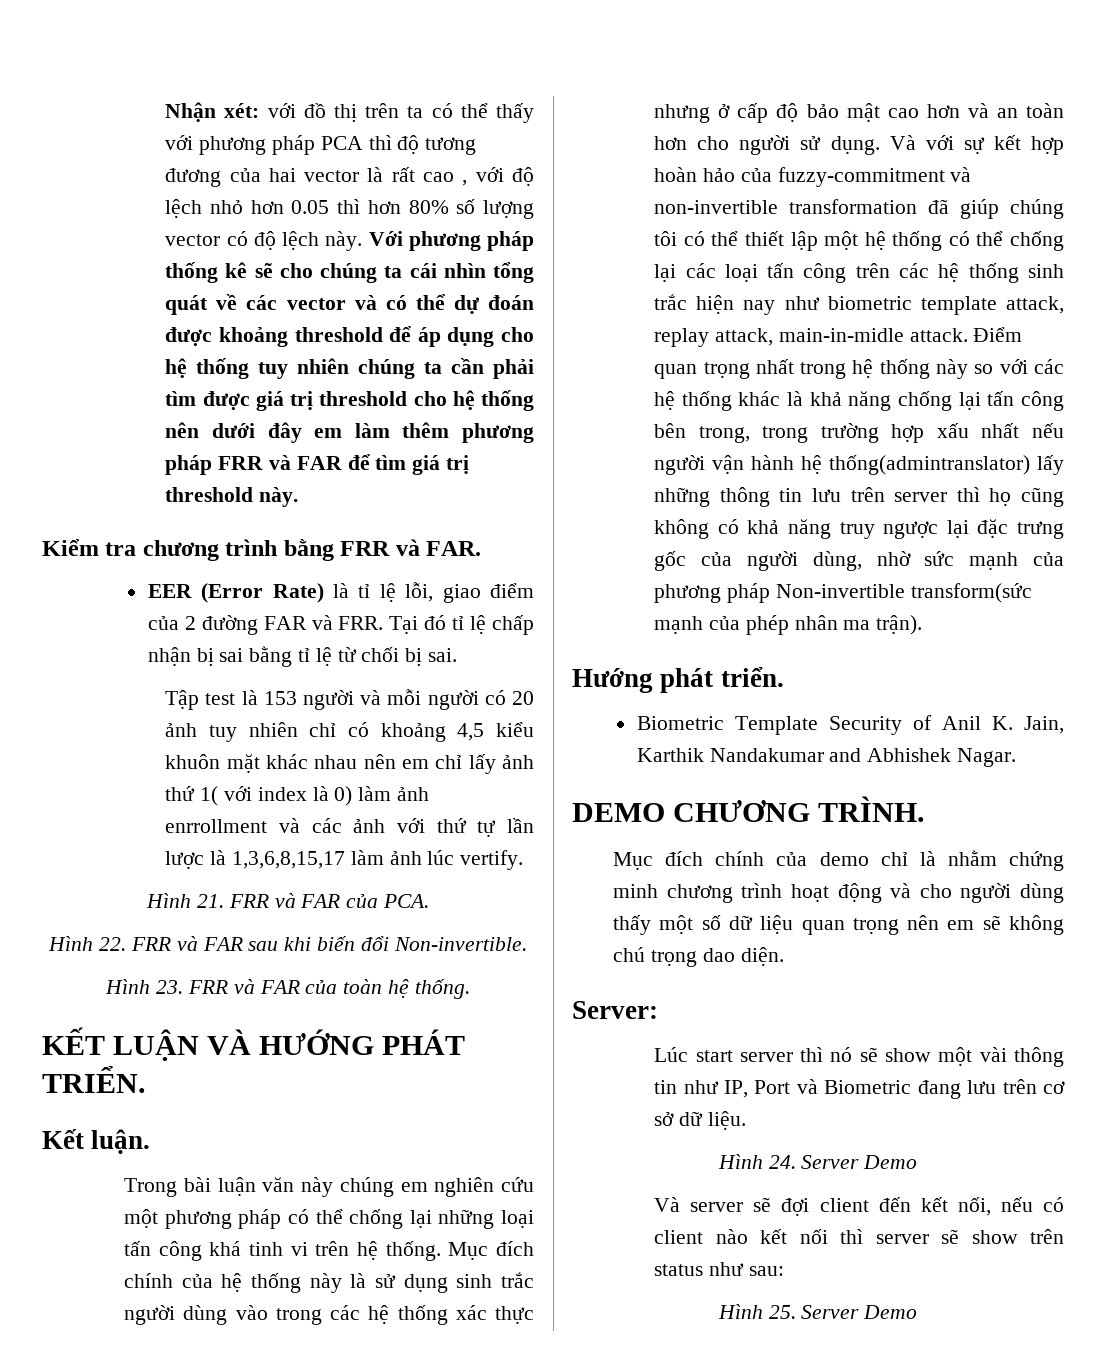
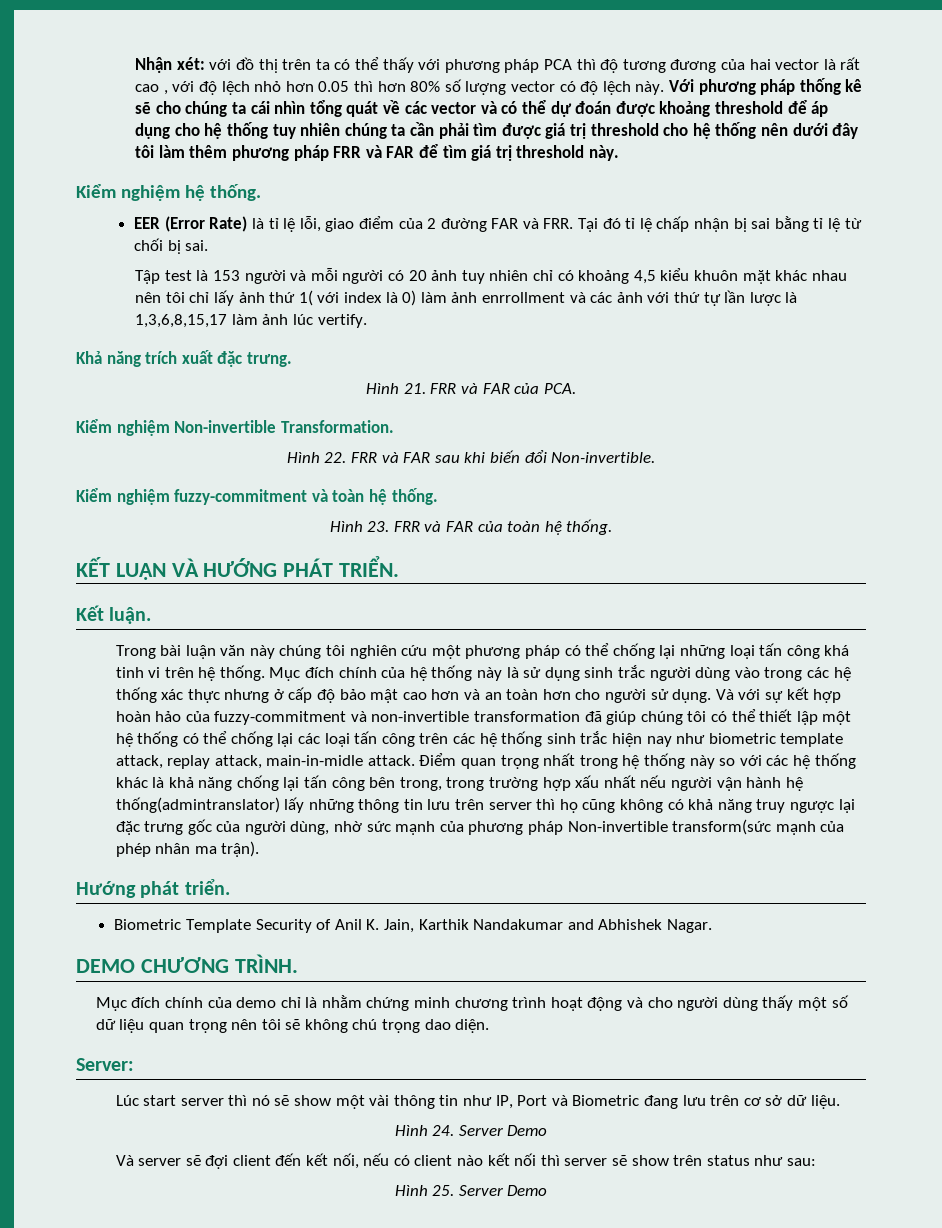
- Với phương pháp thống kê sẽ cho chúng ta cái nhìn tổng quát về các vector và có thể dự đoán được khoảng threshold để áp dụng cho hệ thống tuy nhiên chúng ta cần phải tìm được giá trị threshold cho hệ thống nên dưới đây em làm thêm phương pháp FRR và FAR để tìm giá trị threshold này.
+ Với phương pháp thống kê sẽ cho chúng ta cái nhìn tổng quát về các vector và có thể dự đoán được khoảng threshold để áp dụng cho hệ thống tuy nhiên chúng ta cần phải tìm được giá trị threshold cho hệ thống nên dưới đây tôi làm thêm phương pháp FRR và FAR để tìm giá trị threshold này.
- Kiểm tra chương trình bằng FRR và FAR.
+ Kiểm nghiệm hệ thống.
- Tập test là 153 người và mỗi người có 20 ảnh tuy nhiên chỉ có khoảng 4,5 kiểu khuôn mặt khác nhau nên em chỉ lấy ảnh thứ 1( với index là 0) làm ảnh enrrollment và các ảnh với thứ tự lần lược là 1,3,6,8,15,17 làm ảnh lúc vertify.
+ Tập test là 153 người và mỗi người có 20 ảnh tuy nhiên chỉ có khoảng 4,5 kiểu khuôn mặt khác nhau nên tôi chỉ lấy ảnh thứ 1( với index là 0) làm ảnh enrrollment và các ảnh với thứ tự lần lược là 1,3,6,8,15,17 làm ảnh lúc vertify.
+ Khả năng trích xuất đặc trưng.
+ Kiểm nghiệm Non-invertible Transformation.
+ Kiểm nghiệm fuzzy-commitment và toàn hệ thống.
- Trong bài luận văn này chúng em nghiên cứu một phương pháp có thể chống lại những loại tấn công khá tinh vi trên hệ thống.
+ Trong bài luận văn này chúng tôi nghiên cứu một phương pháp có thể chống lại những loại tấn công khá tinh vi trên hệ thống.
- Mục đích chính của demo chỉ là nhằm chứng minh chương trình hoạt động và cho người dùng thấy một số dữ liệu quan trọng nên em sẽ không chú trọng dao diện.
+ Mục đích chính của demo chỉ là nhằm chứng minh chương trình hoạt động và cho người dùng thấy một số dữ liệu quan trọng nên tôi sẽ không chú trọng dao diện.

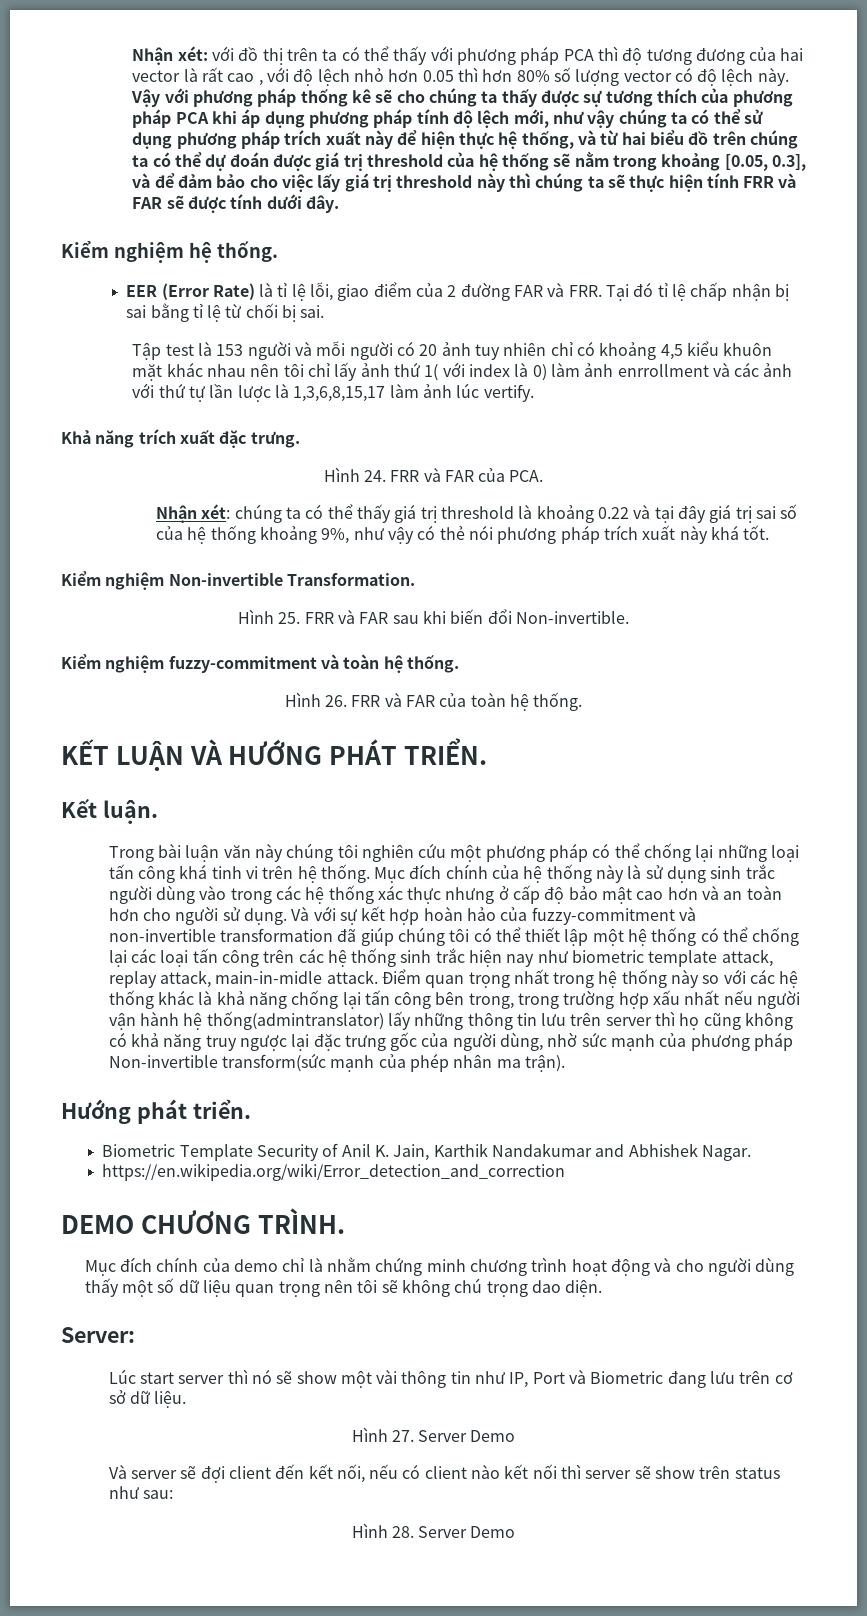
- Với phương pháp thống kê sẽ cho chúng ta cái nhìn tổng quát về các vector và có thể dự đoán được khoảng threshold để áp dụng cho hệ thống tuy nhiên chúng ta cần phải tìm được giá trị threshold cho hệ thống nên dưới đây tôi làm thêm phương pháp FRR và FAR để tìm giá trị threshold này.
+ Vậy với phương pháp thống kê sẽ cho chúng ta thấy được sự tương thích của phương pháp PCA khi áp dụng phương pháp tính độ lệch mới, như vậy chúng ta có thể sử dụng phương pháp trích xuất này để hiện thực hệ thống, và từ hai biểu đồ trên chúng ta có thể dự đoán được giá trị threshold của hệ thống sẽ nằm trong khoảng [0.05, 0.3], và để đảm bảo cho việc lấy giá trị threshold này thì chúng ta sẽ thực hiện tính FRR và FAR sẽ được tính dưới đây.
- Hình 21. FRR và FAR của PCA.
+ Hình 24. FRR và FAR của PCA.
+ Nhận xét: chúng ta có thể thấy giá trị threshold là khoảng 0.22 và tại đây giá trị sai số của hệ thống khoảng 9%, như vậy có thẻ nói phương pháp trích xuất này khá tốt.
- Hình 22. FRR và FAR sau khi biến đổi Non-invertible.
+ Hình 25. FRR và FAR sau khi biến đổi Non-invertible.
- Hình 23. FRR và FAR của toàn hệ thống.
+ Hình 26. FRR và FAR của toàn hệ thống.
+ https://en.wikipedia.org/wiki/Error_detection_and_correction
- Hình 24. Server Demo
+ Hình 27. Server Demo
- Hình 25. Server Demo
+ Hình 28. Server Demo

